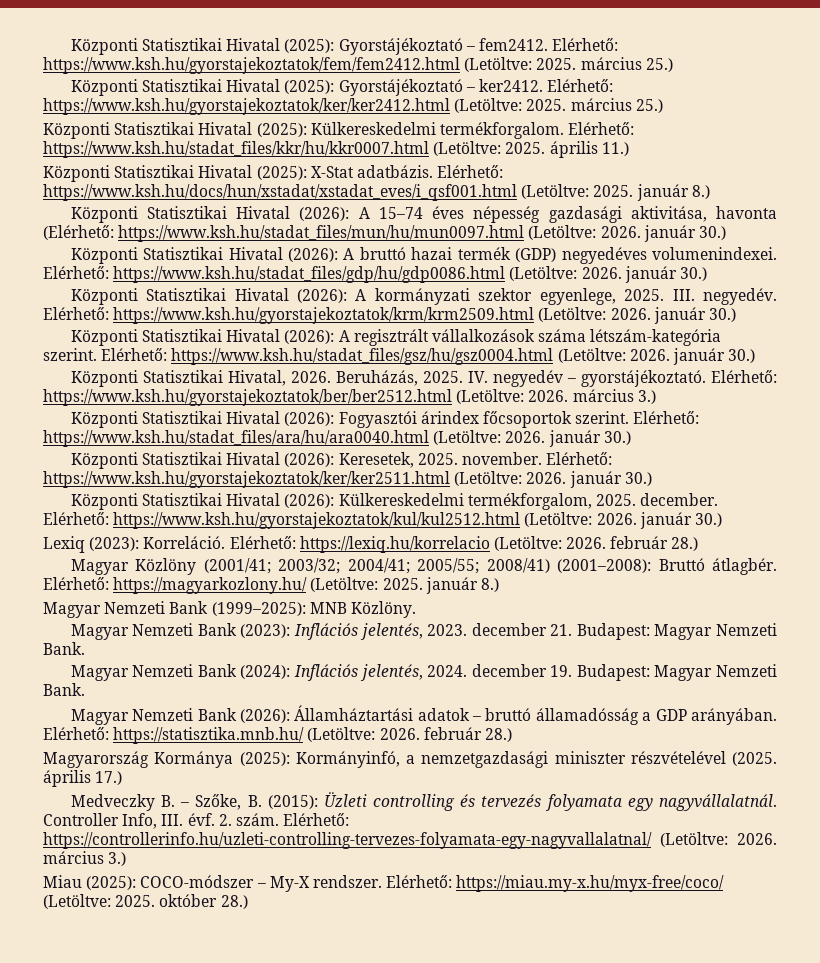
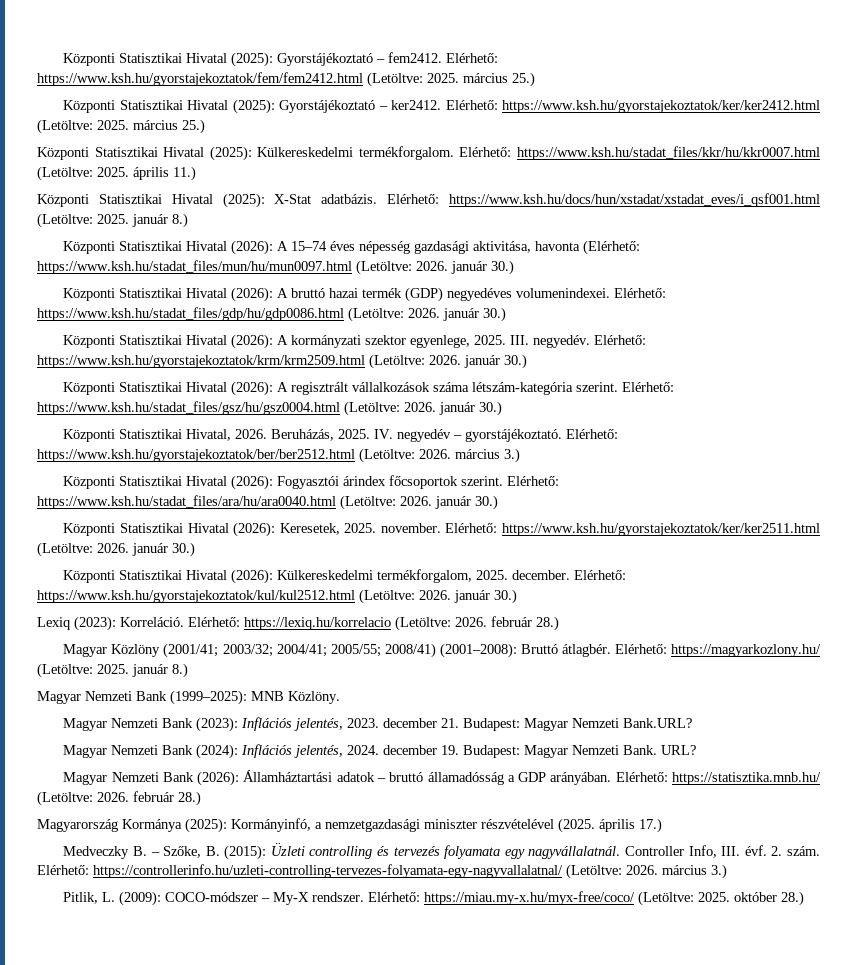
- Magyar Nemzeti Bank (2023): Inflációs jelentés, 2023. december 21. Budapest: Magyar Nemzeti Bank.
+ Magyar Nemzeti Bank (2023): Inflációs jelentés, 2023. december 21. Budapest: Magyar Nemzeti Bank.URL?
+ URL?
- Miau (2025): COCO-módszer – My-X rendszer.
+ Pitlik, L. (2009): COCO-módszer – My-X rendszer.

